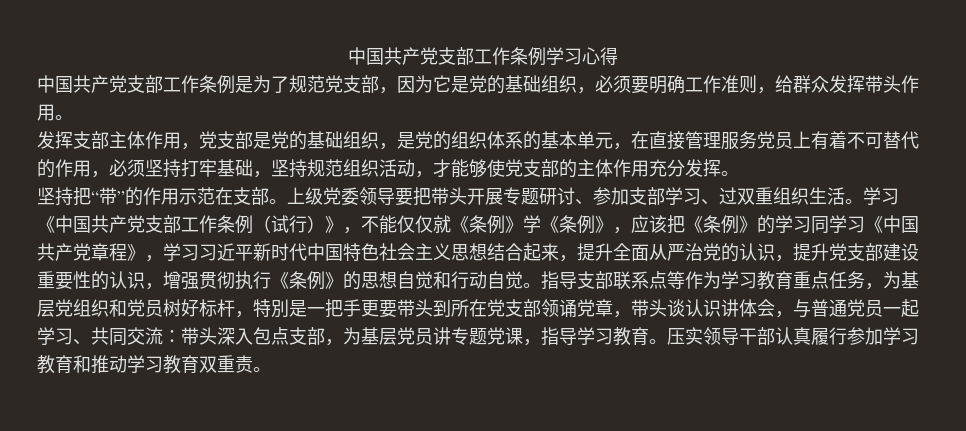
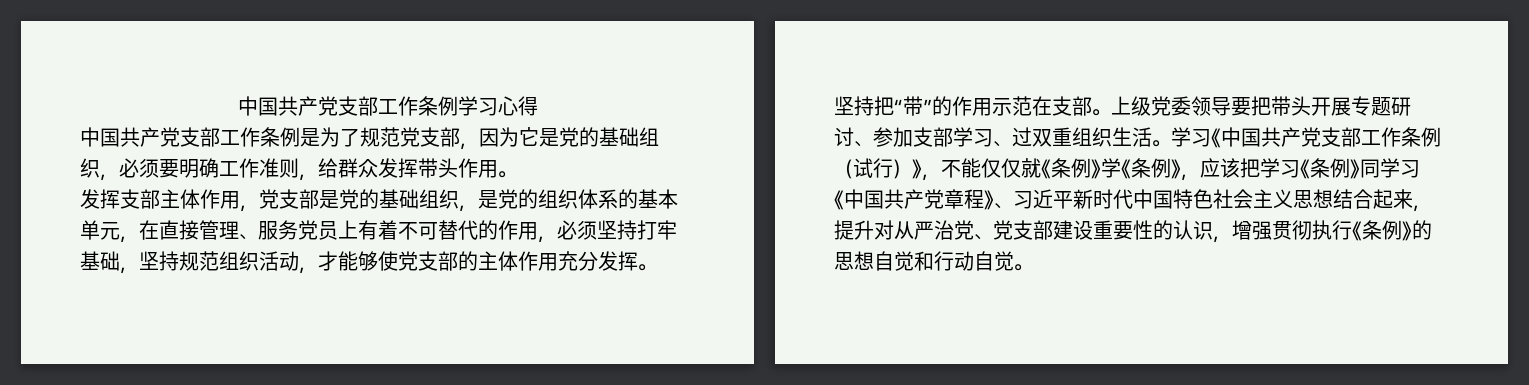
- 发挥支部主体作用，党支部是党的基础组织，是党的组织体系的基本单元，在直接管理服务党员上有着不可替代的作用，必须坚持打牢基础，坚持规范组织活动，才能够使党支部的主体作用充分发挥。
+ 发挥支部主体作用，党支部是党的基础组织，是党的组织体系的基本单元，在直接管理、服务党员上有着不可替代的作用，必须坚持打牢基础，坚持规范组织活动，才能够使党支部的主体作用充分发挥。
- 学习《中国共产党支部工作条例（试行）》，不能仅仅就《条例》学《条例》，应该把《条例》的学习同学习《中国共产党章程》，学习习近平新时代中国特色社会主义思想结合起来，提升全面从严治党的认识，提升党支部建设重要性的认识，增强贯彻执行《条例》的思想自觉和行动自觉。指导支部联系点等作为学习教育重点任务，为基层党组织和党员树好标杆，特別是一把手更要带头到所在党支部领诵党章，带头谈认识讲体会，与普通党员一起学习、共同交流：带头深入包点支部，为基层党员讲专题党课，指导学习教育。压实领导干部认真履行参加学习教育和推动学习教育双重责。
+ 学习《中国共产党支部工作条例（试行）》，不能仅仅就《条例》学《条例》，应该把学习《条例》同学习《中国共产党章程》、习近平新时代中国特色社会主义思想结合起来，提升对从严治党、党支部建设重要性的认识，增强贯彻执行《条例》的思想自觉和行动自觉。

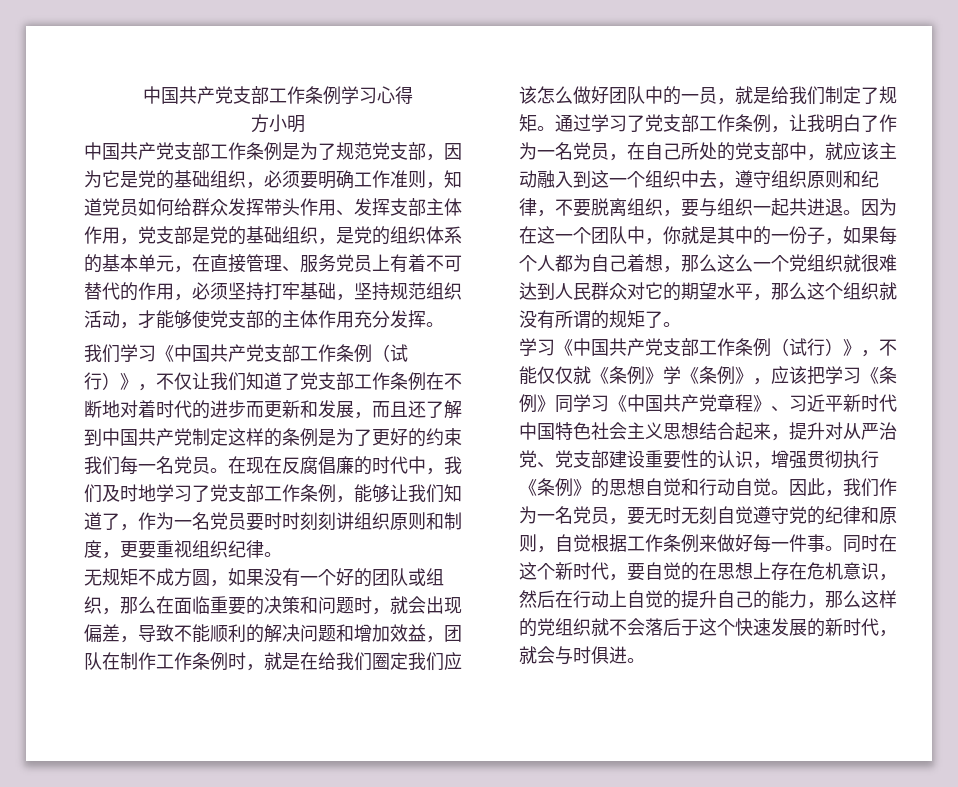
+ 方小明
- 中国共产党支部工作条例是为了规范党支部，因为它是党的基础组织，必须要明确工作准则，给群众发挥带头作用。
- 发挥支部主体作用，党支部是党的基础组织，是党的组织体系的基本单元，在直接管理、服务党员上有着不可替代的作用，必须坚持打牢基础，坚持规范组织活动，才能够使党支部的主体作用充分发挥。
+ 中国共产党支部工作条例是为了规范党支部，因为它是党的基础组织，必须要明确工作准则，知道党员如何给群众发挥带头作用、发挥支部主体作用，党支部是党的基础组织，是党的组织体系的基本单元，在直接管理、服务党员上有着不可替代的作用，必须坚持打牢基础，坚持规范组织活动，才能够使党支部的主体作用充分发挥。
- 坚持把“带”的作用示范在支部。上级党委领导要把带头开展专题研讨、参加支部学习、过双重组织生活。学习《中国共产党支部工作条例（试行）》，不能仅仅就《条例》学《条例》，应该把学习《条例》同学习《中国共产党章程》、习近平新时代中国特色社会主义思想结合起来，提升对从严治党、党支部建设重要性的认识，增强贯彻执行《条例》的思想自觉和行动自觉。
+ 我们学习《中国共产党支部工作条例（试行）》，不仅让我们知道了党支部工作条例在不断地对着时代的进步而更新和发展，而且还了解到中国共产党制定这样的条例是为了更好的约束我们每一名党员。在现在反腐倡廉的时代中，我们及时地学习了党支部工作条例，能够让我们知道了，作为一名党员要时时刻刻讲组织原则和制度，更要重视组织纪律。
+ 无规矩不成方圆，如果没有一个好的团队或组织，那么在面临重要的决策和问题时，就会出现偏差，导致不能顺利的解决问题和增加效益，团队在制作工作条例时，就是在给我们圈定我们应该怎么做好团队中的一员，就是给我们制定了规矩。通过学习了党支部工作条例，让我明白了作为一名党员，在自己所处的党支部中，就应该主动融入到这一个组织中去，遵守组织原则和纪律，不要脱离组织，要与组织一起共进退。因为在这一个团队中，你就是其中的一份子，如果每个人都为自己着想，那么这么一个党组织就很难达到人民群众对它的期望水平，那么这个组织就没有所谓的规矩了。
+ 学习《中国共产党支部工作条例（试行）》，不能仅仅就《条例》学《条例》，应该把学习《条例》同学习《中国共产党章程》、习近平新时代中国特色社会主义思想结合起来，提升对从严治党、党支部建设重要性的认识，增强贯彻执行《条例》的思想自觉和行动自觉。
+ 因此，我们作为一名党员，要无时无刻自觉遵守党的纪律和原则，自觉根据工作条例来做好每一件事。同时在这个新时代，要自觉的在思想上存在危机意识，然后在行动上自觉的提升自己的能力，那么这样的党组织就不会落后于这个快速发展的新时代，就会与时俱进。

